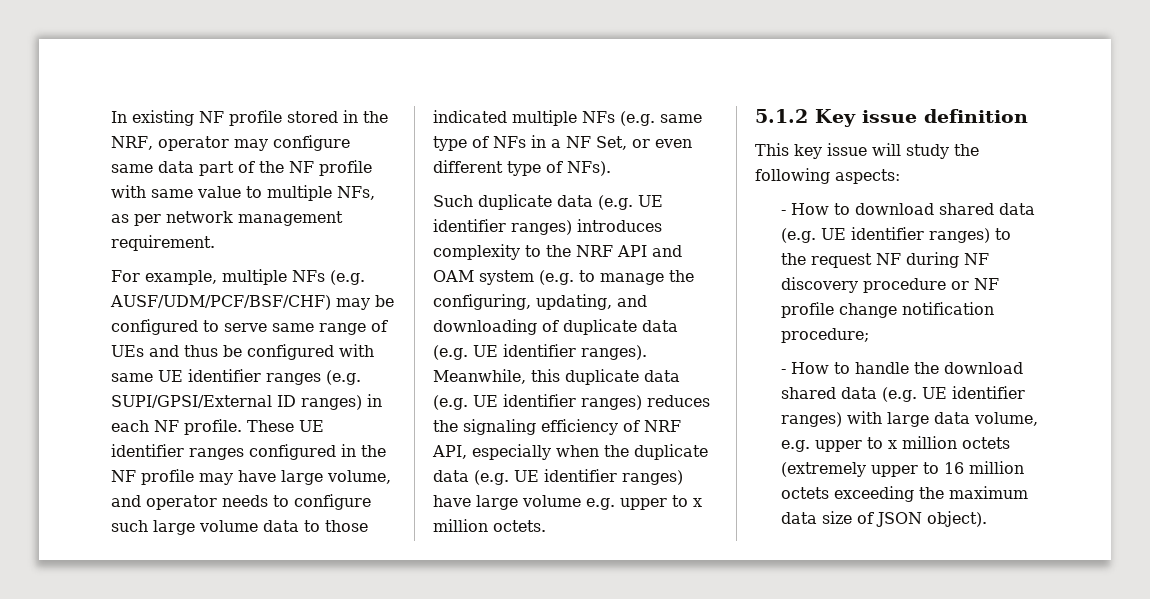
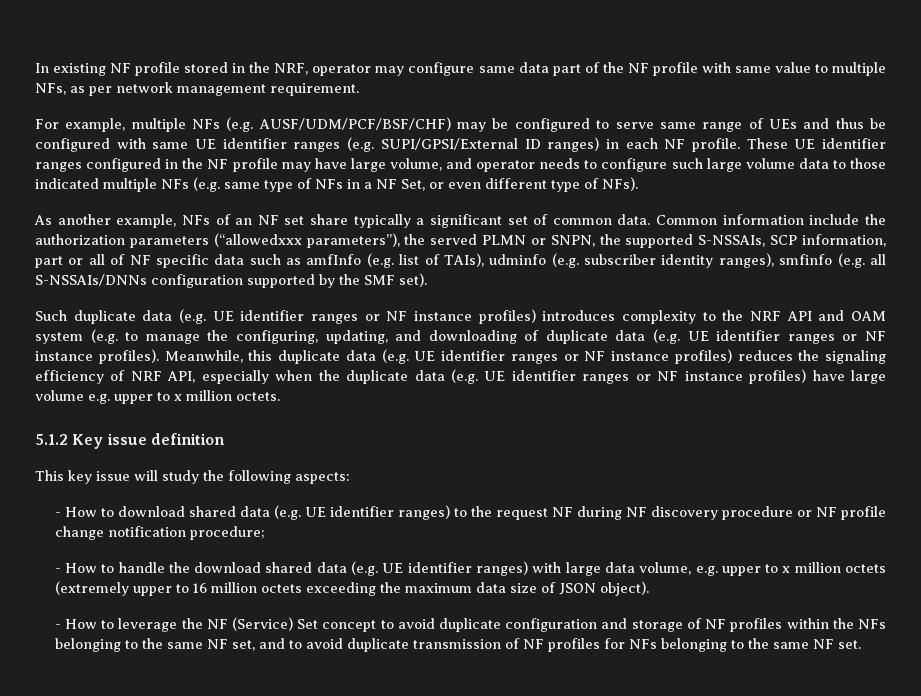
+ As another example, NFs of an NF set share typically a significant set of common data. Common information include the authorization parameters (“allowedxxx parameters”), the served PLMN or SNPN, the supported S-NSSAIs, SCP information, part or all of NF specific data such as amfInfo (e.g. list of TAIs), udminfo (e.g. subscriber identity ranges), smfinfo (e.g. all S-NSSAIs/DNNs configuration supported by the SMF set).
- Such duplicate data (e.g. UE identifier ranges) introduces complexity to the NRF API and OAM system (e.g. to manage the configuring, updating, and downloading of duplicate data (e.g. UE identifier ranges).
+ Such duplicate data (e.g. UE identifier ranges or NF instance profiles) introduces complexity to the NRF API and OAM system (e.g. to manage the configuring, updating, and downloading of duplicate data (e.g. UE identifier ranges or NF instance profiles).
- Meanwhile, this duplicate data (e.g. UE identifier ranges) reduces the signaling efficiency of NRF API, especially when the duplicate data (e.g. UE identifier ranges) have large volume e.g. upper to x million octets.
+ Meanwhile, this duplicate data (e.g. UE identifier ranges or NF instance profiles) reduces the signaling efficiency of NRF API, especially when the duplicate data (e.g. UE identifier ranges or NF instance profiles) have large volume e.g. upper to x million octets.
+ - How to leverage the NF (Service) Set concept to avoid duplicate configuration and storage of NF profiles within the NFs belonging to the same NF set, and to avoid duplicate transmission of NF profiles for NFs belonging to the same NF set.

